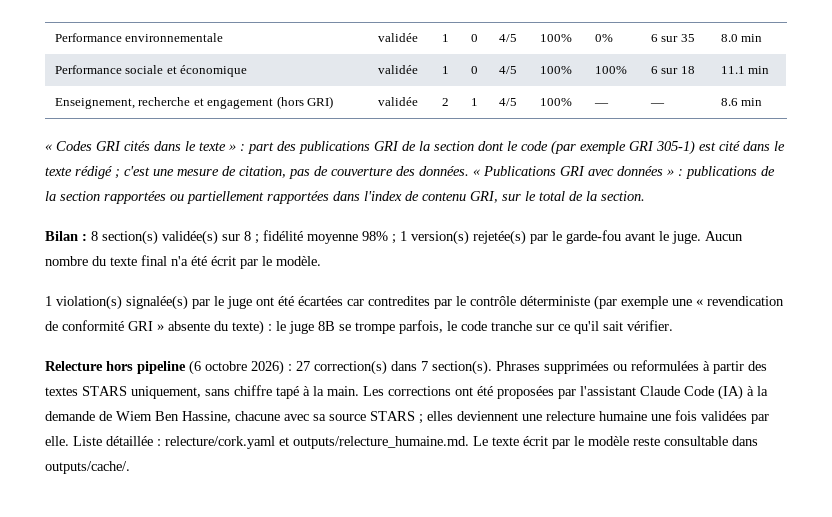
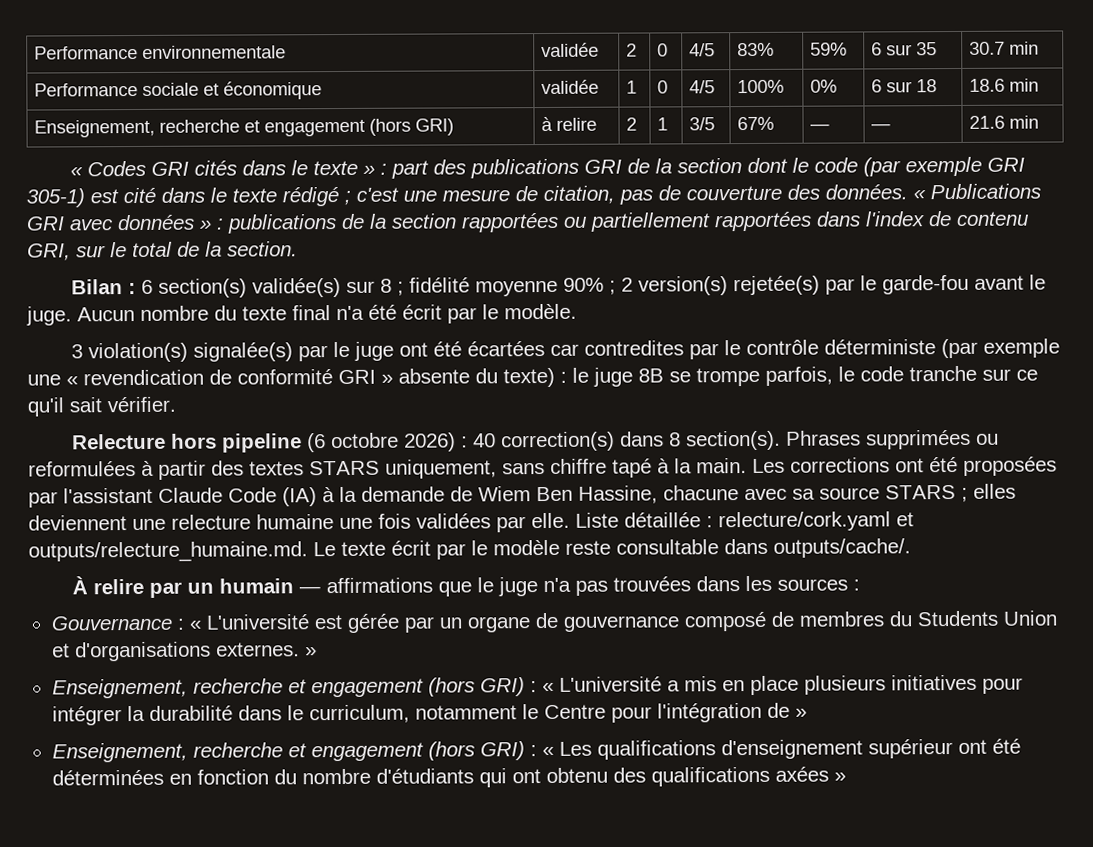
- Performance environnementale | validée | 1 | 0 | 4/5 | 100% | 0% | 6 sur 35 | 8.0 min
+ Performance environnementale | validée | 2 | 0 | 4/5 | 83% | 59% | 6 sur 35 | 30.7 min
- Performance sociale et économique | validée | 1 | 0 | 4/5 | 100% | 100% | 6 sur 18 | 11.1 min
+ Performance sociale et économique | validée | 1 | 0 | 4/5 | 100% | 0% | 6 sur 18 | 18.6 min
- Enseignement, recherche et engagement (hors GRI) | validée | 2 | 1 | 4/5 | 100% | — | — | 8.6 min
+ Enseignement, recherche et engagement (hors GRI) | à relire | 2 | 1 | 3/5 | 67% | — | — | 21.6 min
- Bilan : 8 section(s) validée(s) sur 8 ; fidélité moyenne 98% ; 1 version(s) rejetée(s) par le garde-fou avant le juge.
+ Bilan : 6 section(s) validée(s) sur 8 ; fidélité moyenne 90% ; 2 version(s) rejetée(s) par le garde-fou avant le juge.
- 1 violation(s) signalée(s) par le juge ont été écartées car contredites par le contrôle déterministe (par exemple une « revendication de conformité GRI » absente du texte) : le juge 8B se trompe parfois, le code tranche sur ce qu'il sait vérifier.
+ 3 violation(s) signalée(s) par le juge ont été écartées car contredites par le contrôle déterministe (par exemple une « revendication de conformité GRI » absente du texte) : le juge 8B se trompe parfois, le code tranche sur ce qu'il sait vérifier.
- Relecture hors pipeline (6 octobre 2026) : 27 correction(s) dans 7 section(s).
+ Relecture hors pipeline (6 octobre 2026) : 40 correction(s) dans 8 section(s).
+ À relire par un humain — affirmations que le juge n'a pas trouvées dans les sources :
+ Gouvernance : « L'université est gérée par un organe de gouvernance composé de membres du Students Union et d'organisations externes. »
+ Enseignement, recherche et engagement (hors GRI) : « L'université a mis en place plusieurs initiatives pour intégrer la durabilité dans le curriculum, notamment le Centre pour l'intégration de »
+ Enseignement, recherche et engagement (hors GRI) : « Les qualifications d'enseignement supérieur ont été déterminées en fonction du nombre d'étudiants qui ont obtenu des qualifications axées »

